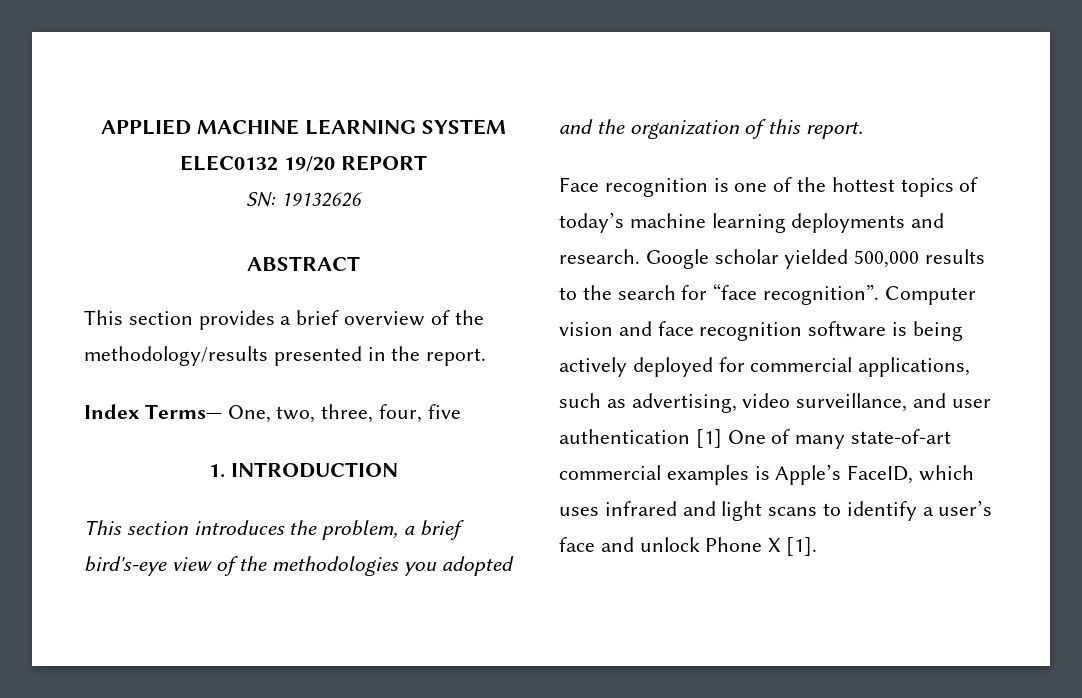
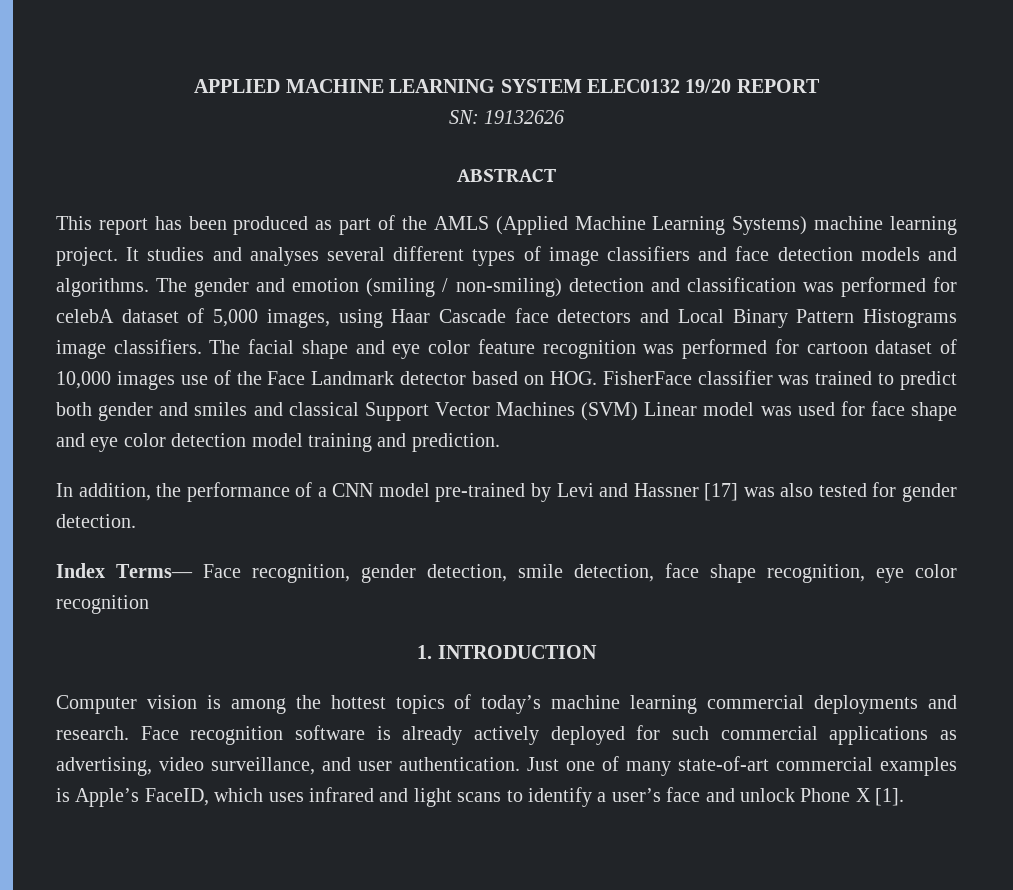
- This section provides a brief overview of the methodology/results presented in the report.
- Index Terms— One, two, three, four, five
+ This report has been produced as part of the AMLS (Applied Machine Learning Systems) machine learning project. It studies and analyses several different types of image classifiers and face detection models and algorithms. The gender and emotion (smiling / non-smiling) detection and classification was performed for celebA dataset of 5,000 images, using Haar Cascade face detectors and Local Binary Pattern Histograms image classifiers. The facial shape and eye color feature recognition was performed for cartoon dataset of 10,000 images use of the Face Landmark detector based on HOG. FisherFace classifier was trained to predict both gender and smiles and classical Support Vector Machines (SVM) Linear model was used for face shape and eye color detection model training and prediction.
+ In addition, the performance of a CNN model pre-trained by Levi and Hassner [17] was also tested for gender detection.
+ Index Terms— Face recognition, gender detection, smile detection, face shape recognition, eye color recognition
  1. INTRODUCTION
- This section introduces the problem, a brief bird's-eye view of the methodologies you adopted and the organization of this report.
- Face recognition is one of the hottest topics of today’s machine learning deployments and research.
+ Computer vision is among the hottest topics of today’s machine learning commercial deployments and research.
- Google scholar yielded 500,000 results to the search for “face recognition”. Computer vision and face recognition software is being actively deployed for commercial applications, such as advertising, video surveillance, and user authentication [1] One of many state-of-art commercial examples is Apple’s FaceID, which uses infrared and light scans to identify a user’s face and unlock Phone X [1].
+ Face recognition software is already actively deployed for such commercial applications as advertising, video surveillance, and user authentication. Just one of many state-of-art commercial examples is Apple’s FaceID, which uses infrared and light scans to identify a user’s face and unlock Phone X [1].

